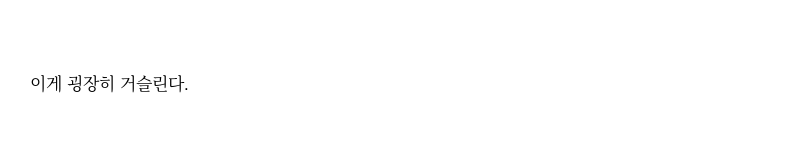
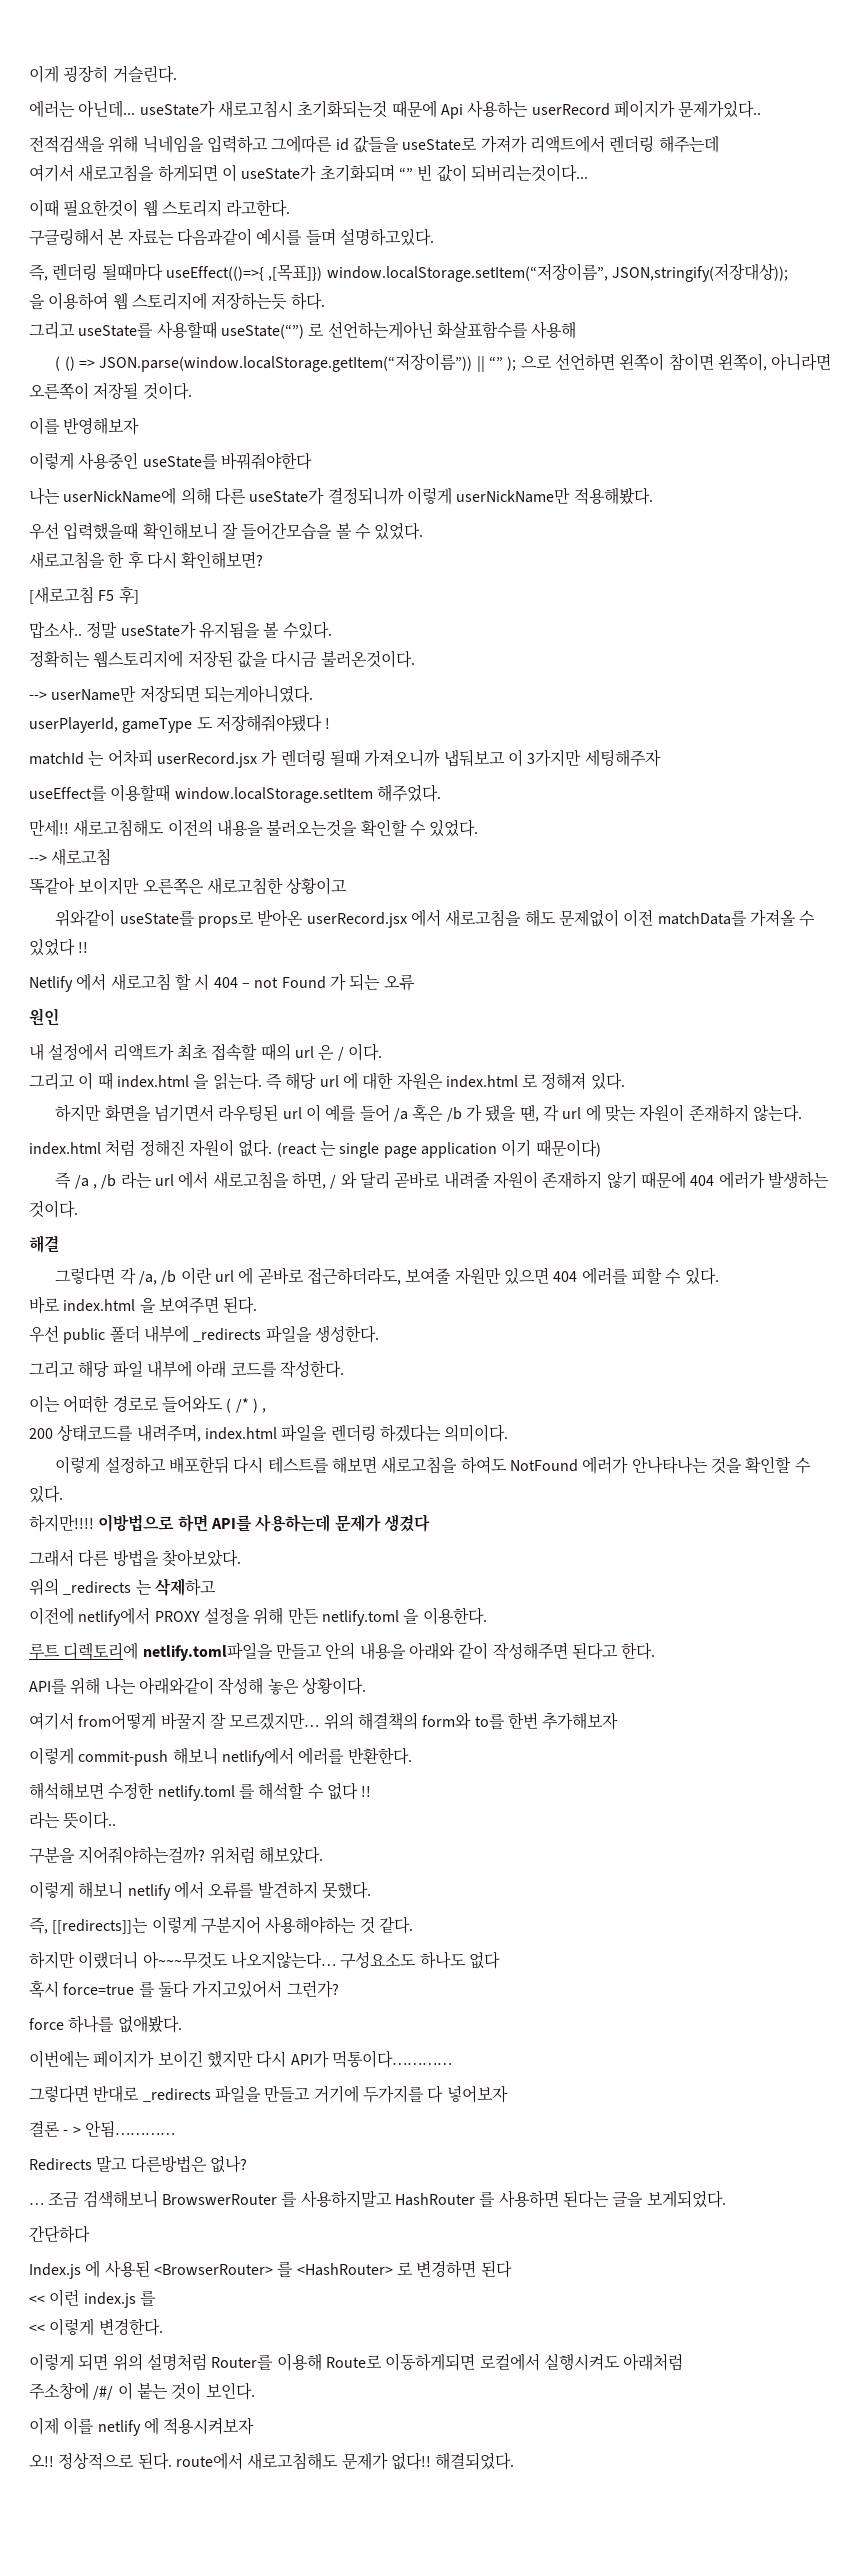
+ 에러는 아닌데... useState가 새로고침시 초기화되는것 때문에 Api 사용하는 userRecord 페이지가 문제가있다..
+ 전적검색을 위해 닉네임을 입력하고 그에따른 id 값들을 useState로 가져가 리액트에서 렌더링 해주는데
+ 여기서 새로고침을 하게되면 이 useState가 초기화되며 “” 빈 값이 되버리는것이다...
+ 이때 필요한것이 웹 스토리지 라고한다.
+ 구글링해서 본 자료는 다음과같이 예시를 들며 설명하고있다.
+ 즉, 렌더링 될때마다 useEffect(()=>{ ,[목표]}) window.localStorage.setItem(“저장이름”, JSON,stringify(저장대상));
+ 을 이용하여 웹 스토리지에 저장하는듯 하다.
+ 그리고 useState를 사용할때 useState(“”) 로 선언하는게아닌 화살표함수를 사용해
+ ( () => JSON.parse(window.localStorage.getItem(“저장이름”)) || “” ); 으로 선언하면 왼쪽이 참이면 왼쪽이, 아니라면 오른쪽이 저장될 것이다.
+ 이를 반영해보자
+ 이렇게 사용중인 useState를 바꿔줘야한다
+ 나는 userNickName에 의해 다른 useState가 결정되니까 이렇게 userNickName만 적용해봤다.
+ 우선 입력했을때 확인해보니 잘 들어간모습을 볼 수 있었다.
+ 새로고침을 한 후 다시 확인해보면?
+ [새로고침 F5 후]
+ 맙소사.. 정말 useState가 유지됨을 볼 수있다.
+ 정확히는 웹스토리지에 저장된 값을 다시금 불러온것이다.
+ --> userName만 저장되면 되는게아니였다.
+ userPlayerId, gameType 도 저장해줘야됐다 !
+ matchId 는 어차피 userRecord.jsx 가 렌더링 될때 가져오니까 냅둬보고 이 3가지만 세팅해주자
+ useEffect를 이용할때 window.localStorage.setItem 해주었다.
+ 만세!! 새로고침해도 이전의 내용을 불러오는것을 확인할 수 있었다.
+ --> 새로고침
+ 똑같아 보이지만 오른쪽은 새로고침한 상황이고
+ 위와같이 useState를 props로 받아온 userRecord.jsx 에서 새로고침을 해도 문제없이 이전 matchData를 가져올 수 있었다 !!
+ Netlify 에서 새로고침 할 시 404 – not Found 가 되는 오류
+ 원인
+ 내 설정에서 리액트가 최초 접속할 때의 url 은 / 이다.
+ 그리고 이 때 index.html 을 읽는다. 즉 해당 url 에 대한 자원은 index.html 로 정해져 있다.
+ 하지만 화면을 넘기면서 라우팅된 url 이 예를 들어 /a 혹은 /b 가 됐을 땐, 각 url 에 맞는 자원이 존재하지 않는다.
+ index.html 처럼 정해진 자원이 없다. (react 는 single page application 이기 때문이다)
+ 즉 /a , /b 라는 url 에서 새로고침을 하면, / 와 달리 곧바로 내려줄 자원이 존재하지 않기 때문에 404 에러가 발생하는 것이다.
+ 해결
+ 그렇다면 각 /a, /b 이란 url 에 곧바로 접근하더라도, 보여줄 자원만 있으면 404 에러를 피할 수 있다.
+ 바로 index.html 을 보여주면 된다.
+ 우선 public 폴더 내부에 _redirects 파일을 생성한다.
+ 그리고 해당 파일 내부에 아래 코드를 작성한다.
+ 이는 어떠한 경로로 들어와도 ( /* ) ,
+ 200 상태코드를 내려주며, index.html 파일을 렌더링 하겠다는 의미이다.
+ 이렇게 설정하고 배포한뒤 다시 테스트를 해보면 새로고침을 하여도 NotFound 에러가 안나타나는 것을 확인할 수 있다.
+ 하지만!!!! 이방법으로 하면 API를 사용하는데 문제가 생겼다
+ 그래서 다른 방법을 찾아보았다.
+ 위의 _redirects 는 삭제하고
+ 이전에 netlify에서 PROXY 설정을 위해 만든 netlify.toml 을 이용한다.
+ 루트 디렉토리에 netlify.toml파일을 만들고 안의 내용을 아래와 같이 작성해주면 된다고 한다.
+ API를 위해 나는 아래와같이 작성해 놓은 상황이다.
+ 여기서 from어떻게 바꿀지 잘 모르겠지만… 위의 해결책의 form와 to를 한번 추가해보자
+ 이렇게 commit-push 해보니 netlify에서 에러를 반환한다.
+ 해석해보면 수정한 netlify.toml 를 해석할 수 없다 !!
+ 라는 뜻이다..
+ 구분을 지어줘야하는걸까? 위처럼 해보았다.
+ 이렇게 해보니 netlify 에서 오류를 발견하지 못했다.
+ 즉, [[redirects]]는 이렇게 구분지어 사용해야하는 것 같다.
+ 하지만 이랬더니 아~~~무것도 나오지않는다… 구성요소도 하나도 없다
+ 혹시 force=true 를 둘다 가지고있어서 그런가?
+ force 하나를 없애봤다.
+ 이번에는 페이지가 보이긴 했지만 다시 API가 먹통이다…………
+ 그렇다면 반대로 _redirects 파일을 만들고 거기에 두가지를 다 넣어보자
+ 결론 - > 안됨…………
+ Redirects 말고 다른방법은 없나?
+ … 조금 검색해보니 BrowswerRouter 를 사용하지말고 HashRouter 를 사용하면 된다는 글을 보게되었다.
+ 간단하다
+ Index.js 에 사용된 <BrowserRouter> 를 <HashRouter> 로 변경하면 된다
+ << 이런 index.js 를
+ << 이렇게 변경한다.
+ 이렇게 되면 위의 설명처럼 Router를 이용해 Route로 이동하게되면 로컬에서 실행시켜도 아래처럼
+ 주소창에 /#/ 이 붙는 것이 보인다.
+ 이제 이를 netlify 에 적용시켜보자
+ 오!! 정상적으로 된다. route에서 새로고침해도 문제가 없다!! 해결되었다.

